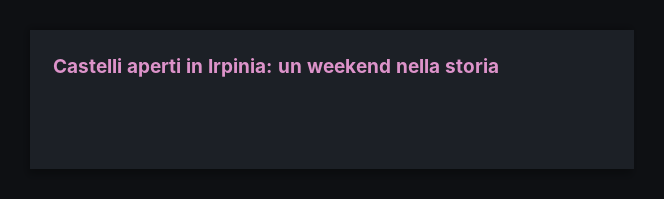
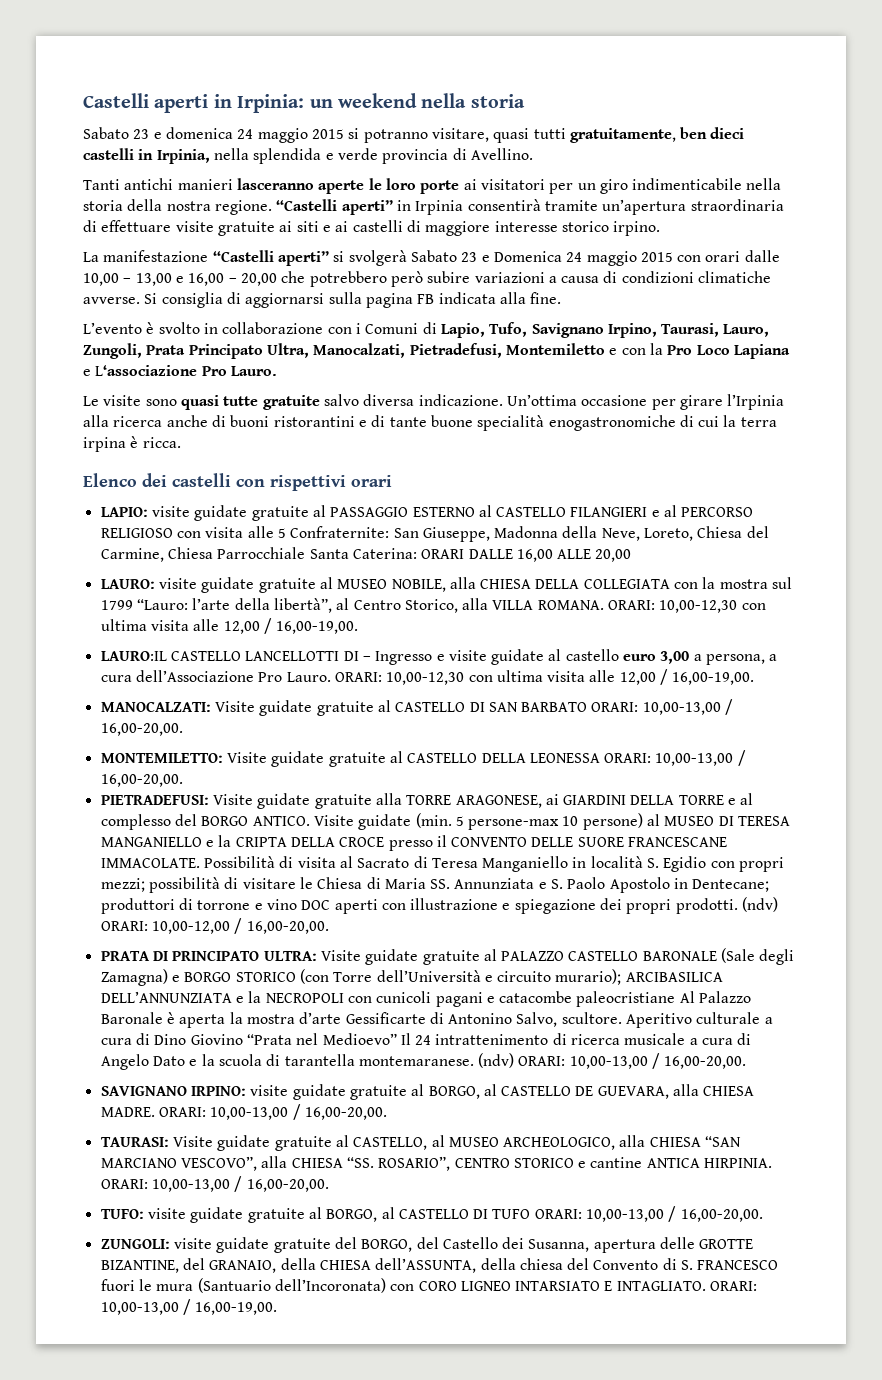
+ Sabato 23 e domenica 24 maggio 2015 si potranno visitare, quasi tutti gratuitamente, ben dieci castelli in Irpinia, nella splendida e verde provincia di Avellino.
+ Tanti antichi manieri lasceranno aperte le loro porte ai visitatori per un giro indimenticabile nella storia della nostra regione. “Castelli aperti” in Irpinia consentirà tramite un’apertura straordinaria di effettuare visite gratuite ai siti e ai castelli di maggiore interesse storico irpino.
+ La manifestazione “Castelli aperti” si svolgerà Sabato 23 e Domenica 24 maggio 2015 con orari dalle 10,00 – 13,00 e 16,00 – 20,00 che potrebbero però subire variazioni a causa di condizioni climatiche avverse. Si consiglia di aggiornarsi sulla pagina FB indicata alla fine.
+ L’evento è svolto in collaborazione con i Comuni di Lapio, Tufo, Savignano Irpino, Taurasi, Lauro, Zungoli, Prata Principato Ultra, Manocalzati, Pietradefusi, Montemiletto e con la Pro Loco Lapiana e L‘associazione Pro Lauro.
+ Le visite sono quasi tutte gratuite salvo diversa indicazione. Un’ottima occasione per girare l’Irpinia alla ricerca anche di buoni ristorantini e di tante buone specialità enogastronomiche di cui la terra irpina è ricca.
+ Elenco dei castelli con rispettivi orari
+ LAPIO: visite guidate gratuite al PASSAGGIO ESTERNO al CASTELLO FILANGIERI e al PERCORSO RELIGIOSO con visita alle 5 Confraternite: San Giuseppe, Madonna della Neve, Loreto, Chiesa del Carmine, Chiesa Parrocchiale Santa Caterina: ORARI DALLE 16,00 ALLE 20,00
+ LAURO: visite guidate gratuite al MUSEO NOBILE, alla CHIESA DELLA COLLEGIATA con la mostra sul 1799 “Lauro: l’arte della libertà”, al Centro Storico, alla VILLA ROMANA. ORARI: 10,00-12,30 con ultima visita alle 12,00 / 16,00-19,00.
+ LAURO:IL CASTELLO LANCELLOTTI DI – Ingresso e visite guidate al castello euro 3,00 a persona, a cura dell’Associazione Pro Lauro. ORARI: 10,00-12,30 con ultima visita alle 12,00 / 16,00-19,00.
+ MANOCALZATI: Visite guidate gratuite al CASTELLO DI SAN BARBATO ORARI: 10,00-13,00 / 16,00-20,00.
+ MONTEMILETTO: Visite guidate gratuite al CASTELLO DELLA LEONESSA ORARI: 10,00-13,00 / 16,00-20,00.
+ PIETRADEFUSI: Visite guidate gratuite alla TORRE ARAGONESE, ai GIARDINI DELLA TORRE e al complesso del BORGO ANTICO. Visite guidate (min. 5 persone-max 10 persone) al MUSEO DI TERESA MANGANIELLO e la CRIPTA DELLA CROCE presso il CONVENTO DELLE SUORE FRANCESCANE IMMACOLATE. Possibilità di visita al Sacrato di Teresa Manganiello in località S. Egidio con propri mezzi; possibilità di visitare le Chiesa di Maria SS. Annunziata e S. Paolo Apostolo in Dentecane; produttori di torrone e vino DOC aperti con illustrazione e spiegazione dei propri prodotti. (ndv) ORARI: 10,00-12,00 / 16,00-20,00.
+ PRATA DI PRINCIPATO ULTRA: Visite guidate gratuite al PALAZZO CASTELLO BARONALE (Sale degli Zamagna) e BORGO STORICO (con Torre dell’Università e circuito murario); ARCIBASILICA DELL’ANNUNZIATA e la NECROPOLI con cunicoli pagani e catacombe paleocristiane Al Palazzo Baronale è aperta la mostra d’arte Gessificarte di Antonino Salvo, scultore. Aperitivo culturale a cura di Dino Giovino “Prata nel Medioevo” Il 24 intrattenimento di ricerca musicale a cura di Angelo Dato e la scuola di tarantella montemaranese. (ndv) ORARI: 10,00-13,00 / 16,00-20,00.
+ SAVIGNANO IRPINO: visite guidate gratuite al BORGO, al CASTELLO DE GUEVARA, alla CHIESA MADRE. ORARI: 10,00-13,00 / 16,00-20,00.
+ TAURASI: Visite guidate gratuite al CASTELLO, al MUSEO ARCHEOLOGICO, alla CHIESA “SAN MARCIANO VESCOVO”, alla CHIESA “SS. ROSARIO”, CENTRO STORICO e cantine ANTICA HIRPINIA. ORARI: 10,00-13,00 / 16,00-20,00.
+ TUFO: visite guidate gratuite al BORGO, al CASTELLO DI TUFO ORARI: 10,00-13,00 / 16,00-20,00.
+ ZUNGOLI: visite guidate gratuite del BORGO, del Castello dei Susanna, apertura delle GROTTE BIZANTINE, del GRANAIO, della CHIESA dell’ASSUNTA, della chiesa del Convento di S. FRANCESCO fuori le mura (Santuario dell’Incoronata) con CORO LIGNEO INTARSIATO E INTAGLIATO. ORARI: 10,00-13,00 / 16,00-19,00.

